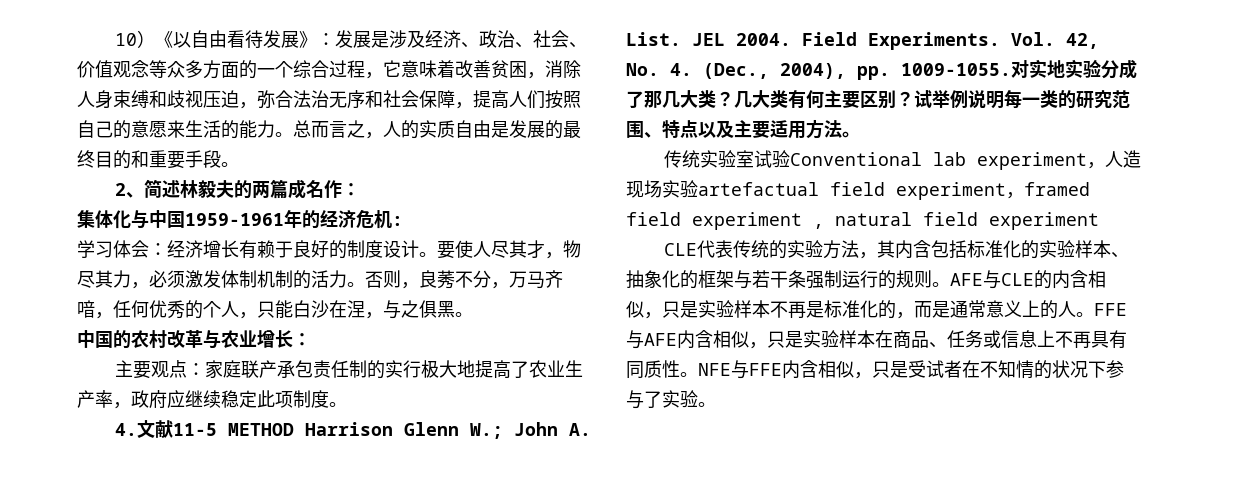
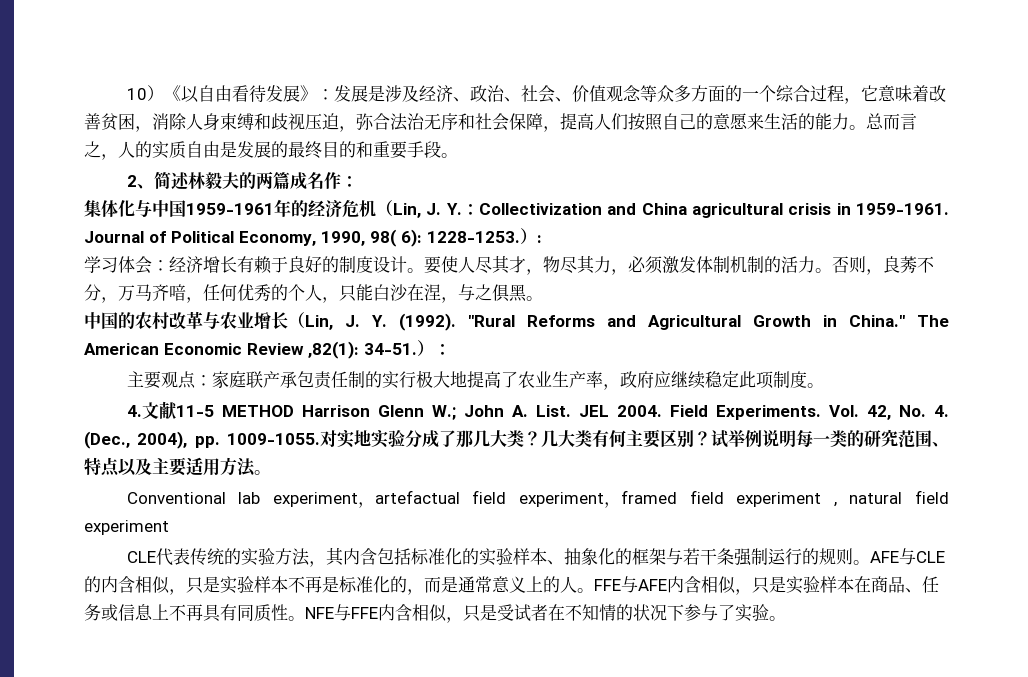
- 集体化与中国1959-1961年的经济危机:
+ 集体化与中国1959-1961年的经济危机（Lin, J. Y.：Collectivization and China agricultural crisis in 1959-1961. Journal of Political Economy, 1990, 98( 6): 1228-1253.）:
- 中国的农村改革与农业增长：
+ 中国的农村改革与农业增长（Lin, J. Y. (1992). "Rural Reforms and Agricultural Growth in China." The American Economic Review ,82(1): 34-51.）：
- 传统实验室试验Conventional lab experiment，人造现场实验artefactual field experiment，framed field experiment , natural field experiment
+ Conventional lab experiment，artefactual field experiment，framed field experiment , natural field experiment

